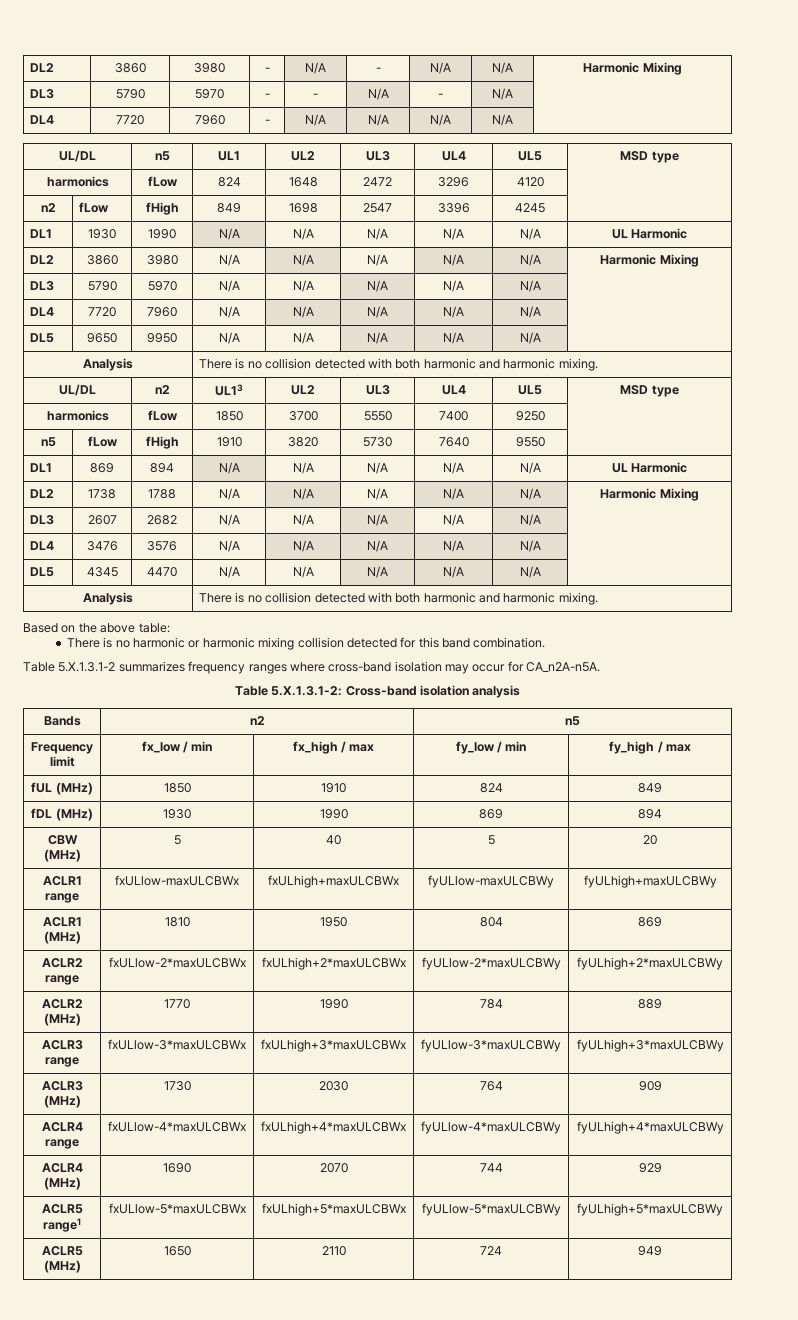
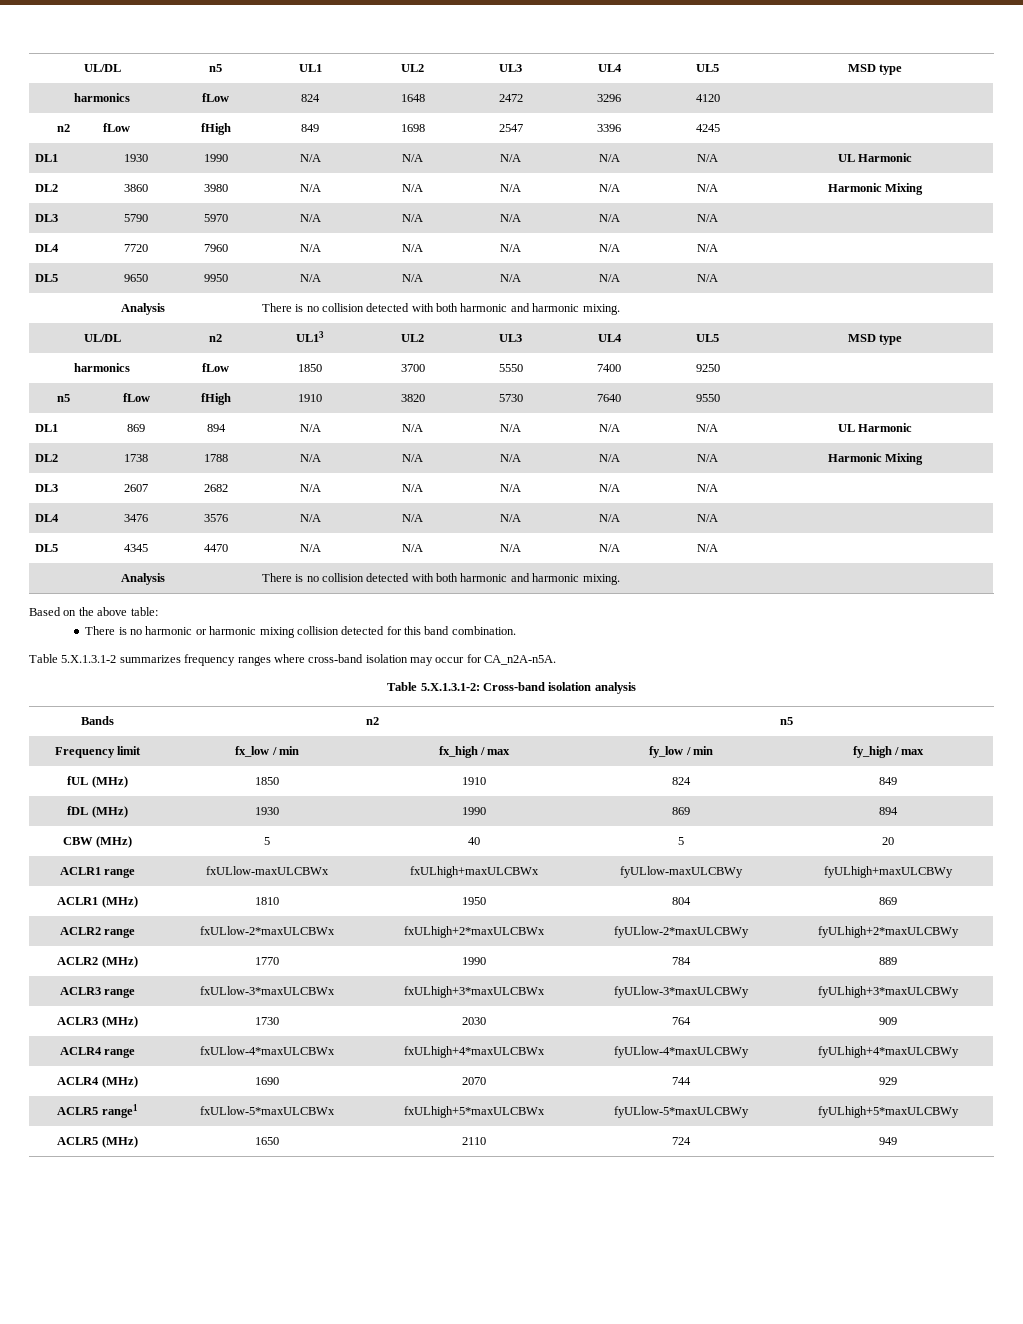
- DL2 | 3860 | 3980 | - | N/A | - | N/A | N/A | Harmonic Mixing
- DL3 | 5790 | 5970 | - | - | N/A | - | N/A |
- DL4 | 7720 | 7960 | - | N/A | N/A | N/A | N/A |

